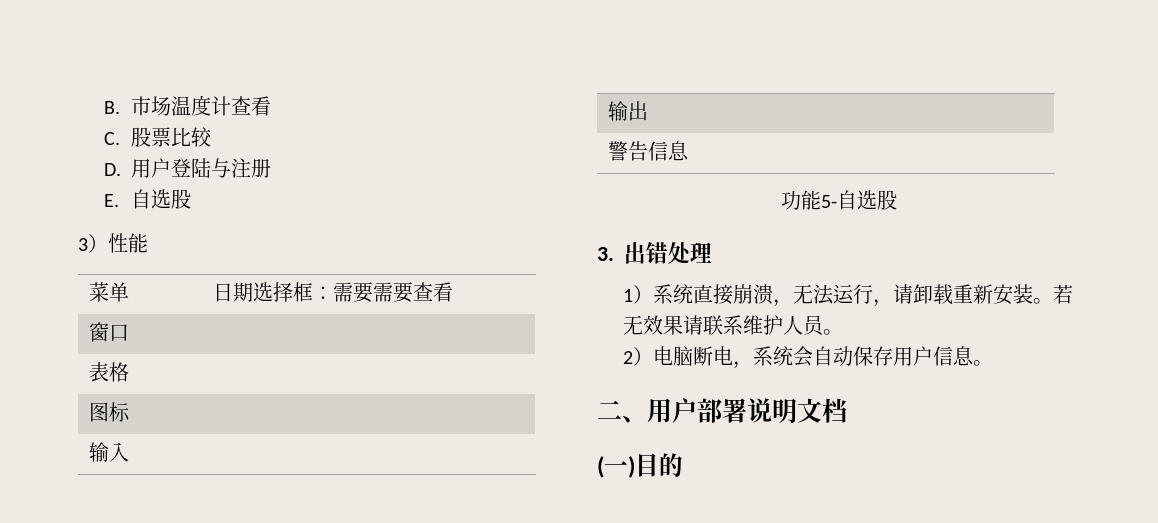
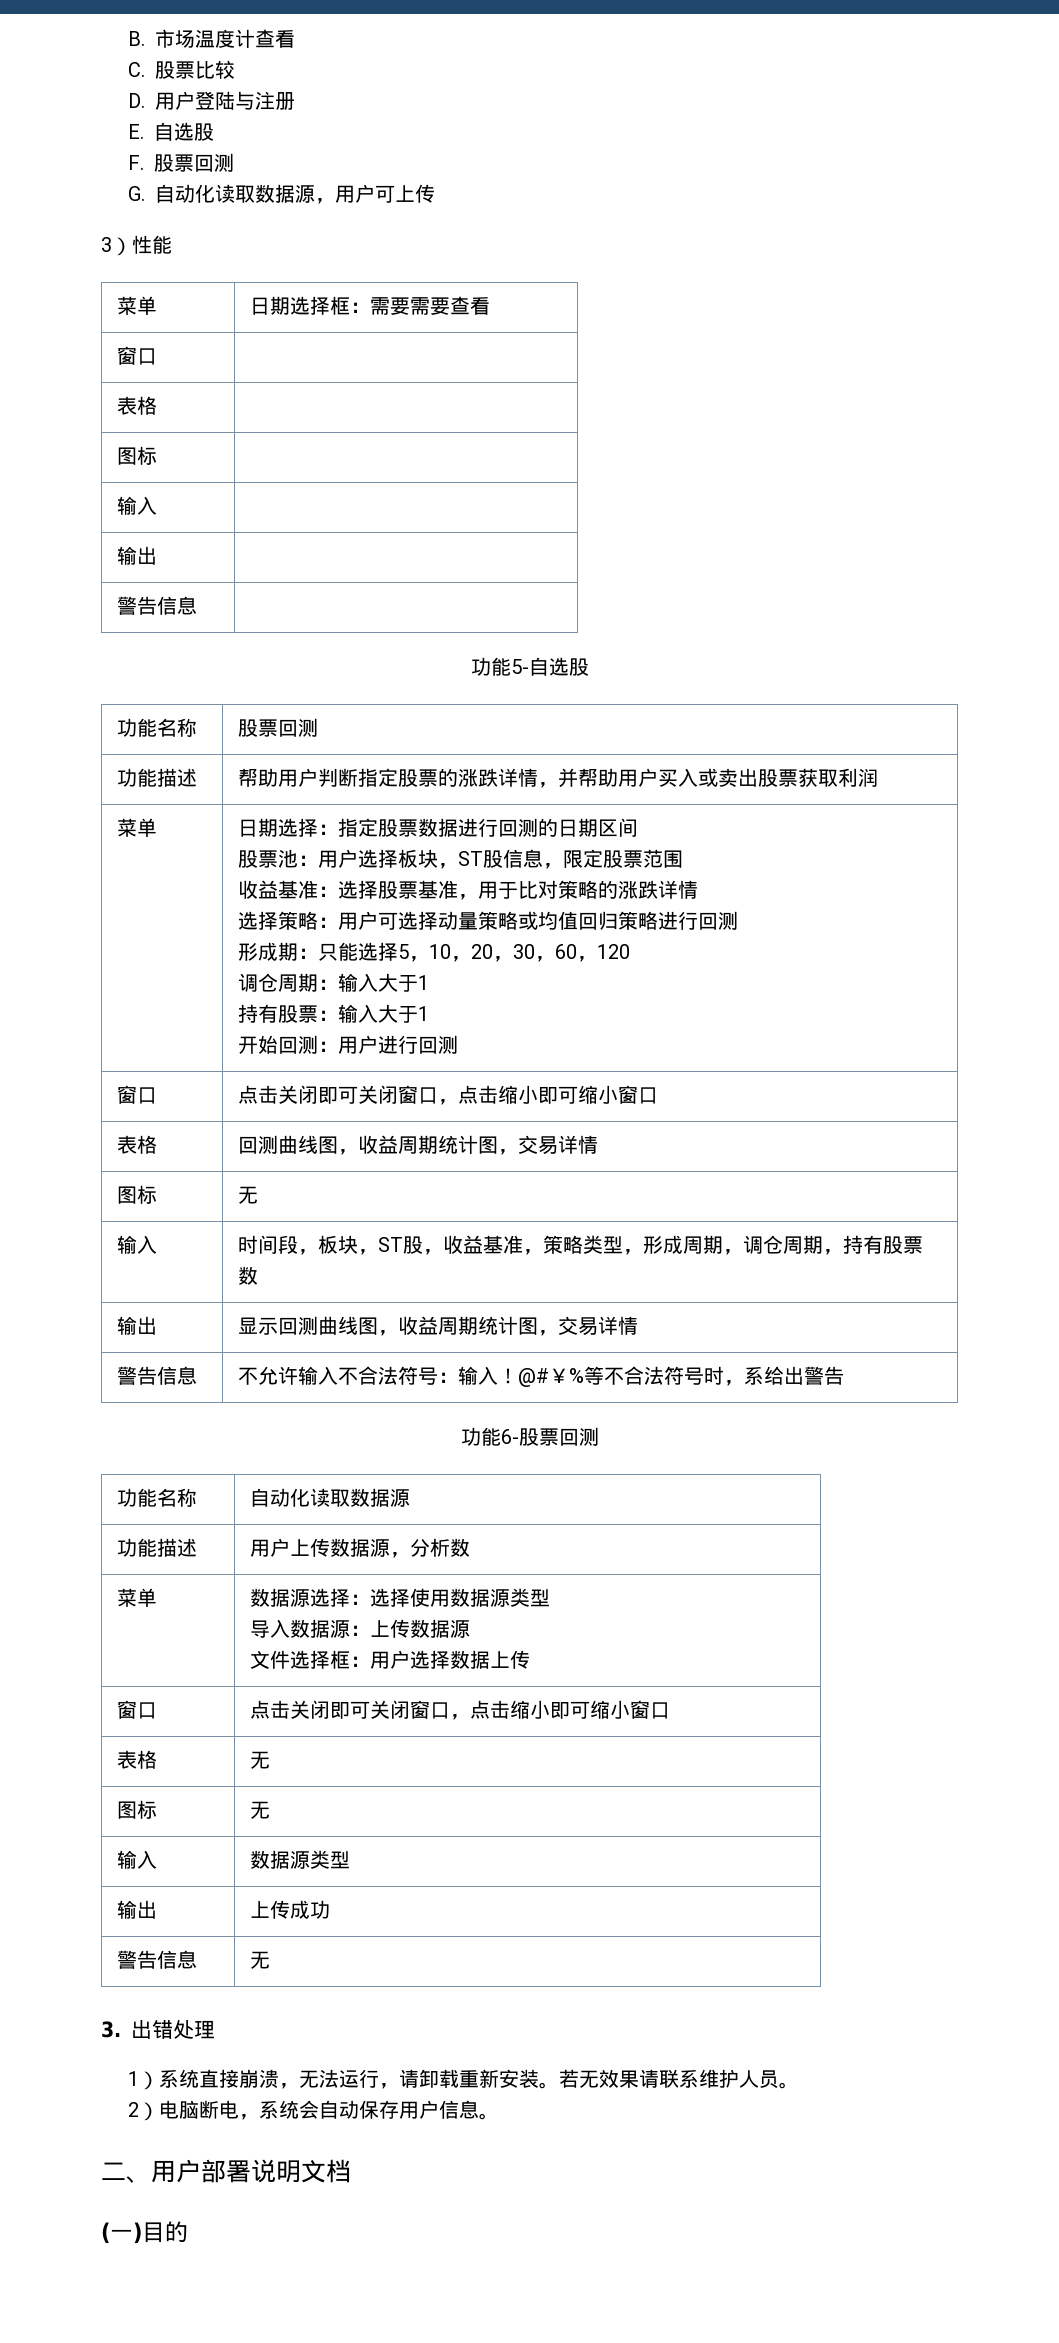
+ F.股票回测
+ G.自动化读取数据源，用户可上传
+ 功能名称 | 股票回测
+ 功能描述 | 帮助用户判断指定股票的涨跌详情，并帮助用户买入或卖出股票获取利润
+ 菜单 | 日期选择：指定股票数据进行回测的日期区间
+ 股票池：用户选择板块，ST股信息，限定股票范围
+ 收益基准：选择股票基准，用于比对策略的涨跌详情
+ 选择策略：用户可选择动量策略或均值回归策略进行回测
+ 形成期：只能选择5，10，20，30，60，120
+ 调仓周期：输入大于1
+ 持有股票：输入大于1
+ 开始回测：用户进行回测
+ 窗口 | 点击关闭即可关闭窗口，点击缩小即可缩小窗口
+ 表格 | 回测曲线图，收益周期统计图，交易详情
+ 图标 | 无
+ 输入 | 时间段，板块，ST股，收益基准，策略类型，形成周期，调仓周期，持有股票数
+ 输出 | 显示回测曲线图，收益周期统计图，交易详情
+ 警告信息 | 不允许输入不合法符号：输入！@#￥%等不合法符号时，系给出警告
+ 功能6-股票回测
+ 功能名称 | 自动化读取数据源
+ 功能描述 | 用户上传数据源，分析数
+ 菜单 | 数据源选择：选择使用数据源类型
+ 导入数据源：上传数据源
+ 文件选择框：用户选择数据上传
+ 窗口 | 点击关闭即可关闭窗口，点击缩小即可缩小窗口
+ 表格 | 无
+ 图标 | 无
+ 输入 | 数据源类型
+ 输出 | 上传成功
+ 警告信息 | 无

